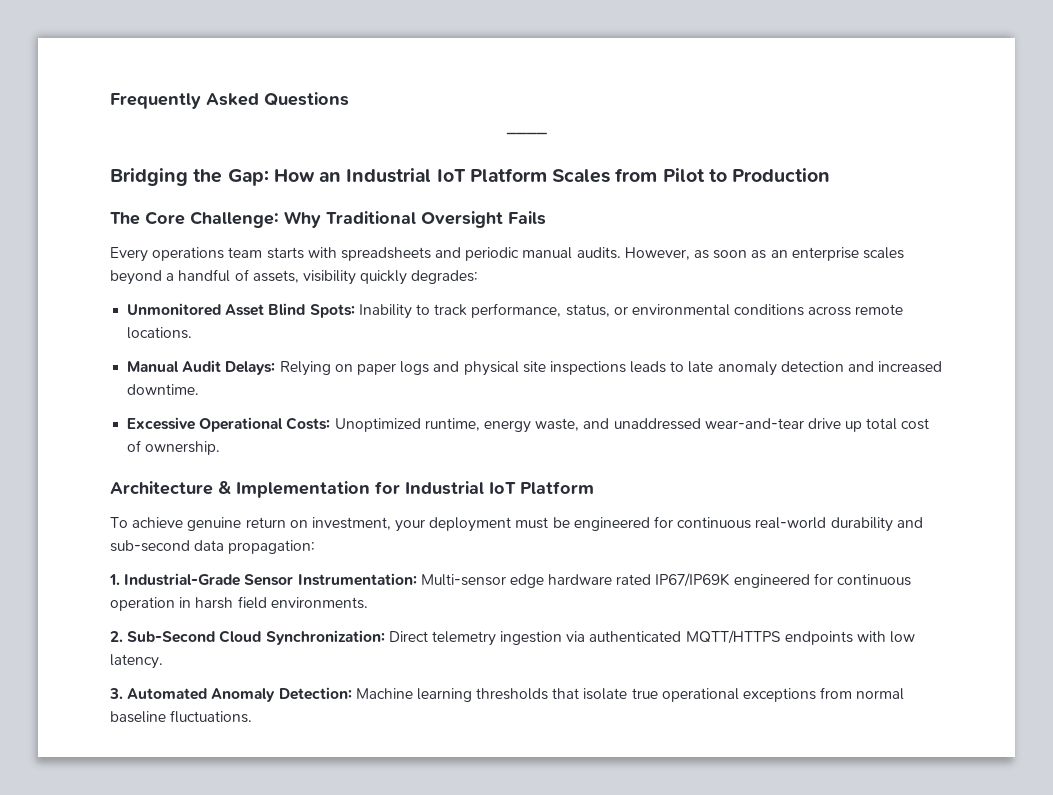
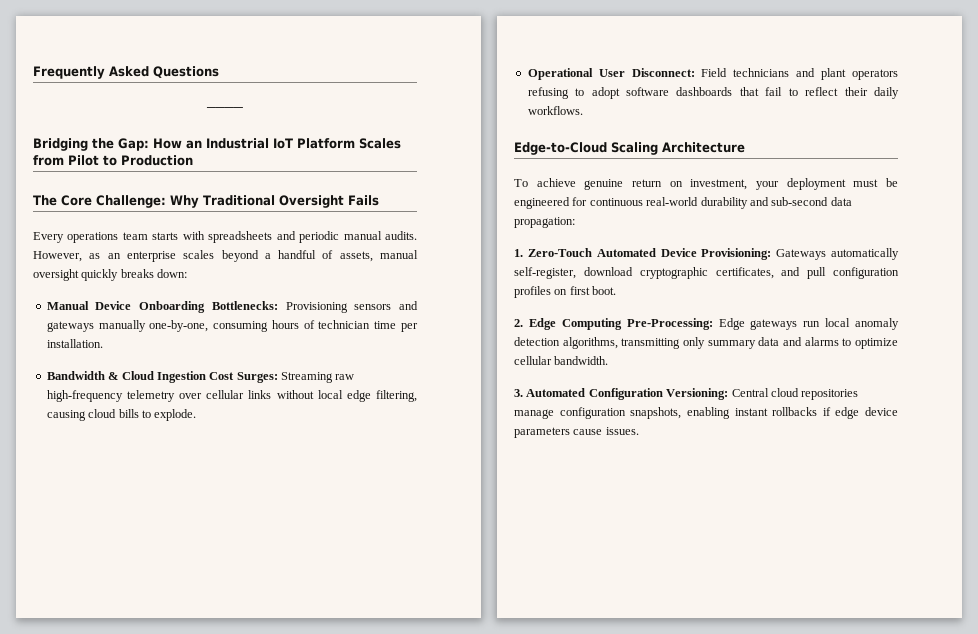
- However, as soon as an enterprise scales beyond a handful of assets, visibility quickly degrades:
- Unmonitored Asset Blind Spots: Inability to track performance, status, or environmental conditions across remote locations.
- Manual Audit Delays: Relying on paper logs and physical site inspections leads to late anomaly detection and increased downtime.
- Excessive Operational Costs: Unoptimized runtime, energy waste, and unaddressed wear-and-tear drive up total cost of ownership.
- Architecture & Implementation for Industrial IoT Platform
+ However, as an enterprise scales beyond a handful of assets, manual oversight quickly breaks down:
+ Manual Device Onboarding Bottlenecks: Provisioning sensors and gateways manually one-by-one, consuming hours of technician time per installation.
+ Bandwidth & Cloud Ingestion Cost Surges: Streaming raw high-frequency telemetry over cellular links without local edge filtering, causing cloud bills to explode.
+ Operational User Disconnect: Field technicians and plant operators refusing to adopt software dashboards that fail to reflect their daily workflows.
+ Edge-to-Cloud Scaling Architecture
- 1. Industrial-Grade Sensor Instrumentation: Multi-sensor edge hardware rated IP67/IP69K engineered for continuous operation in harsh field environments.
- 2. Sub-Second Cloud Synchronization: Direct telemetry ingestion via authenticated MQTT/HTTPS endpoints with low latency.
- 3. Automated Anomaly Detection: Machine learning thresholds that isolate true operational exceptions from normal baseline fluctuations.
+ 1. Zero-Touch Automated Device Provisioning: Gateways automatically self-register, download cryptographic certificates, and pull configuration profiles on first boot.
+ 2. Edge Computing Pre-Processing: Edge gateways run local anomaly detection algorithms, transmitting only summary data and alarms to optimize cellular bandwidth.
+ 3. Automated Configuration Versioning: Central cloud repositories manage configuration snapshots, enabling instant rollbacks if edge device parameters cause issues.

